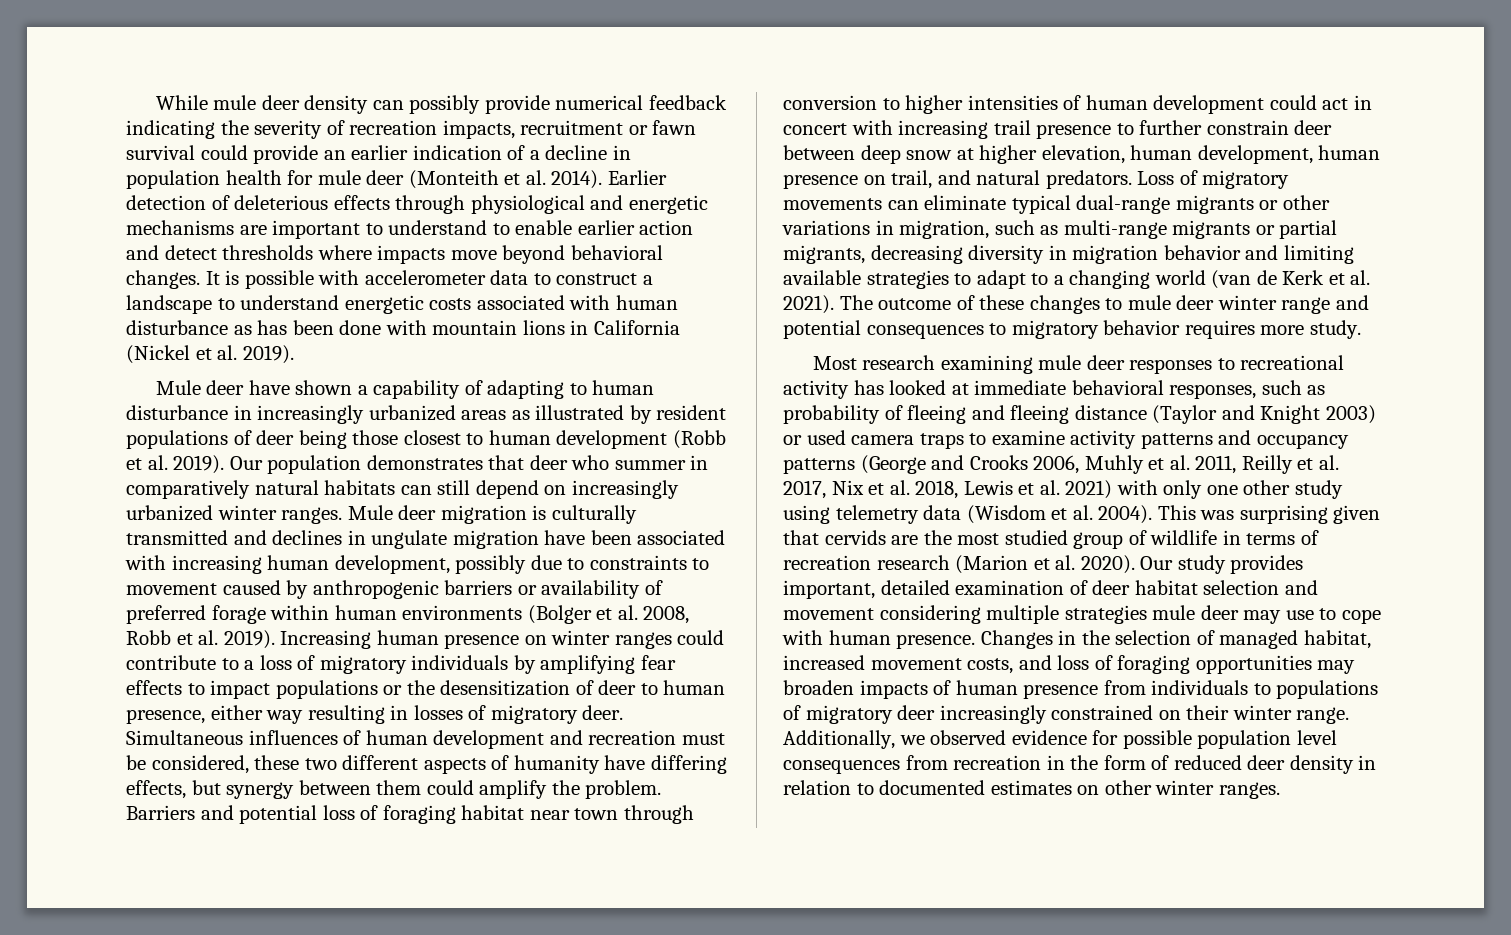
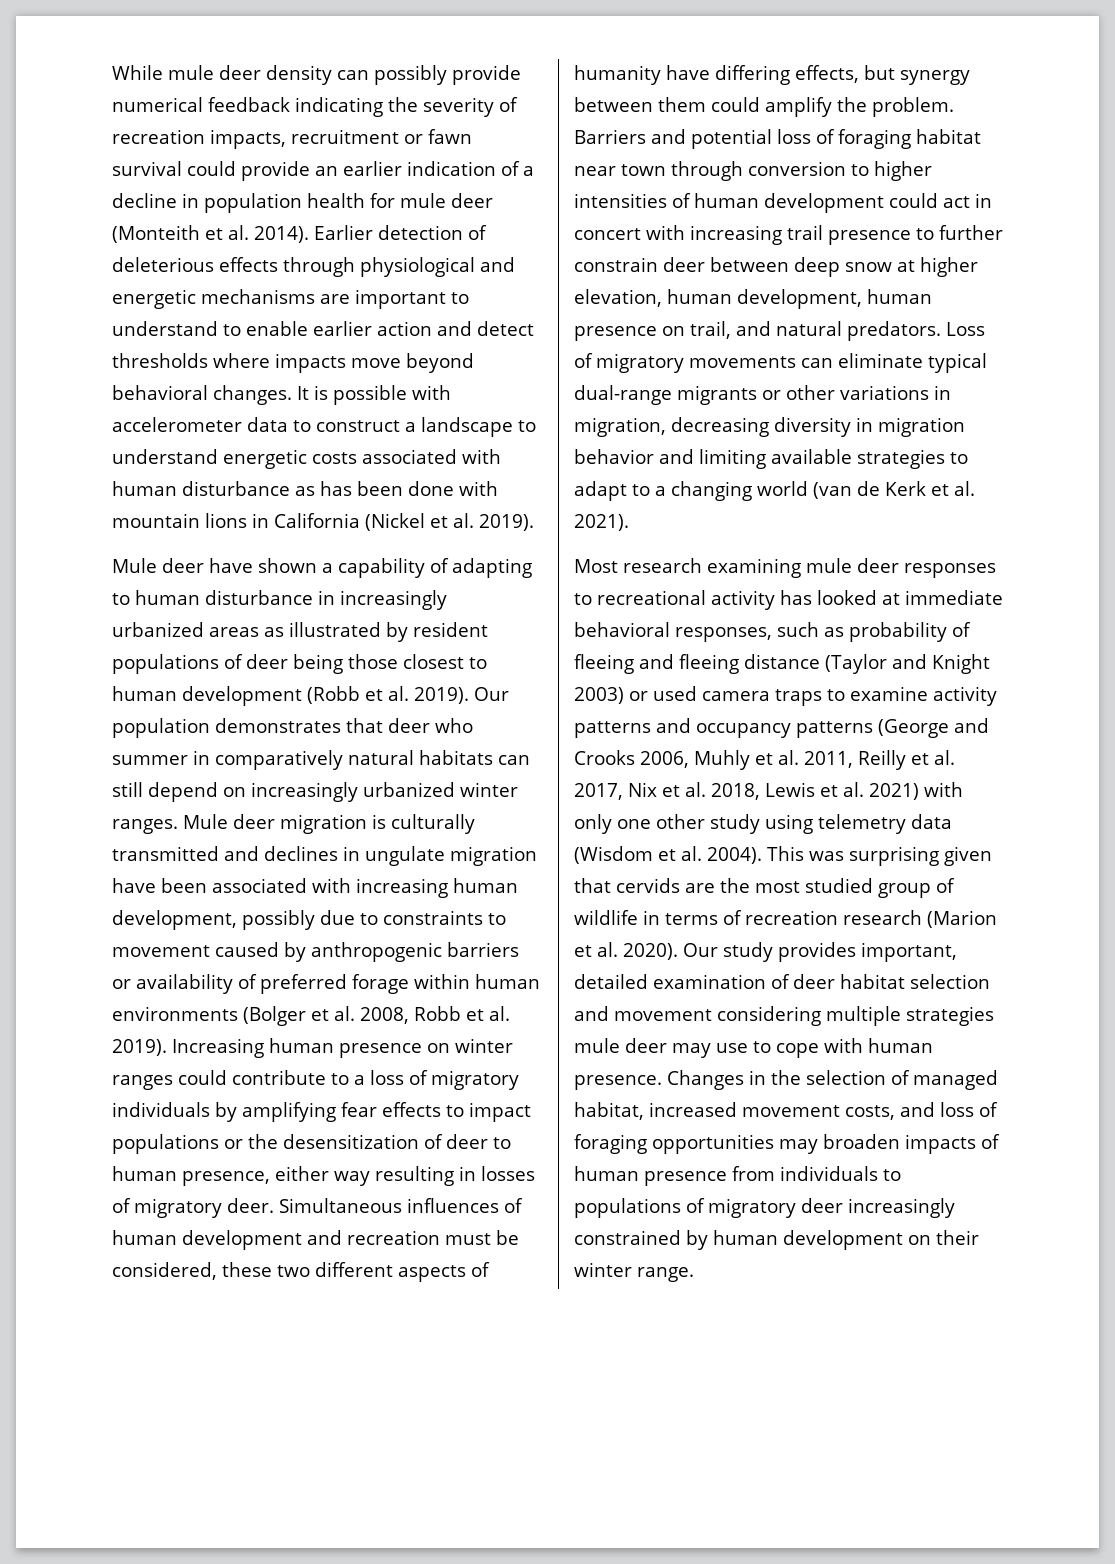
- Loss of migratory movements can eliminate typical dual-range migrants or other variations in migration, such as multi-range migrants or partial migrants, decreasing diversity in migration behavior and limiting available strategies to adapt to a changing world (van de Kerk et al. 2021). The outcome of these changes to mule deer winter range and potential consequences to migratory behavior requires more study.
+ Loss of migratory movements can eliminate typical dual-range migrants or other variations in migration, decreasing diversity in migration behavior and limiting available strategies to adapt to a changing world (van de Kerk et al. 2021).
- Changes in the selection of managed habitat, increased movement costs, and loss of foraging opportunities may broaden impacts of human presence from individuals to populations of migratory deer increasingly constrained on their winter range. Additionally, we observed evidence for possible population level consequences from recreation in the form of reduced deer density in relation to documented estimates on other winter ranges.
+ Changes in the selection of managed habitat, increased movement costs, and loss of foraging opportunities may broaden impacts of human presence from individuals to populations of migratory deer increasingly constrained by human development on their winter range.

